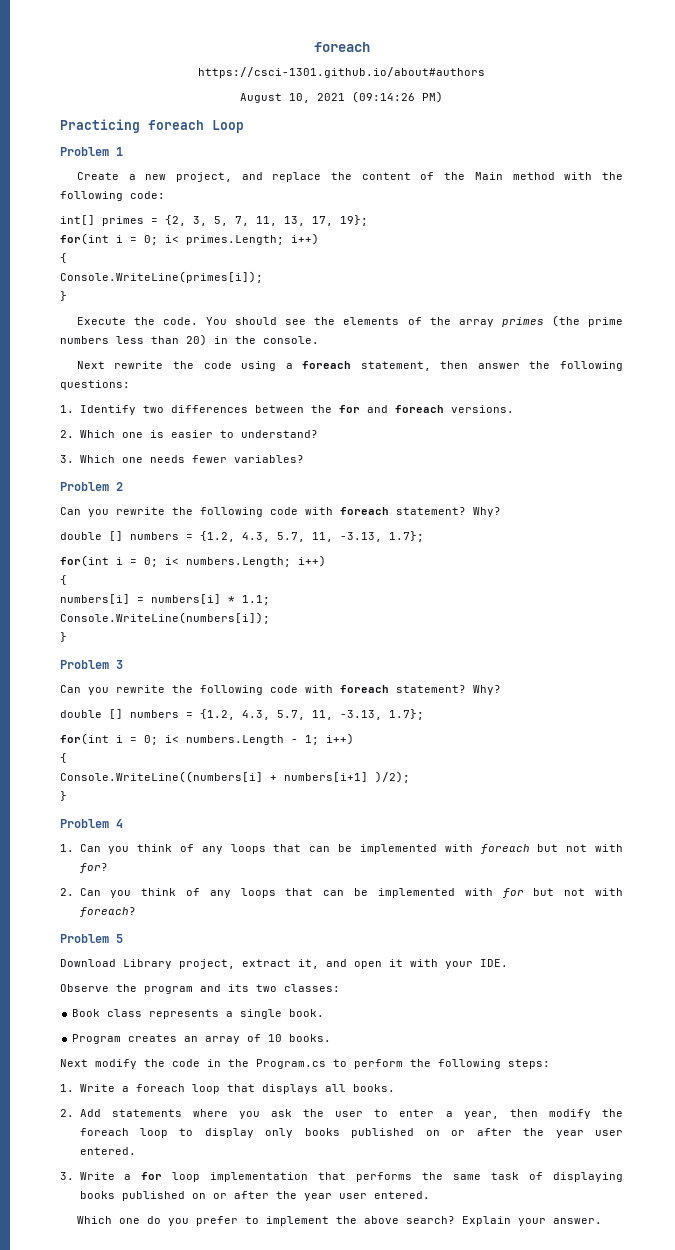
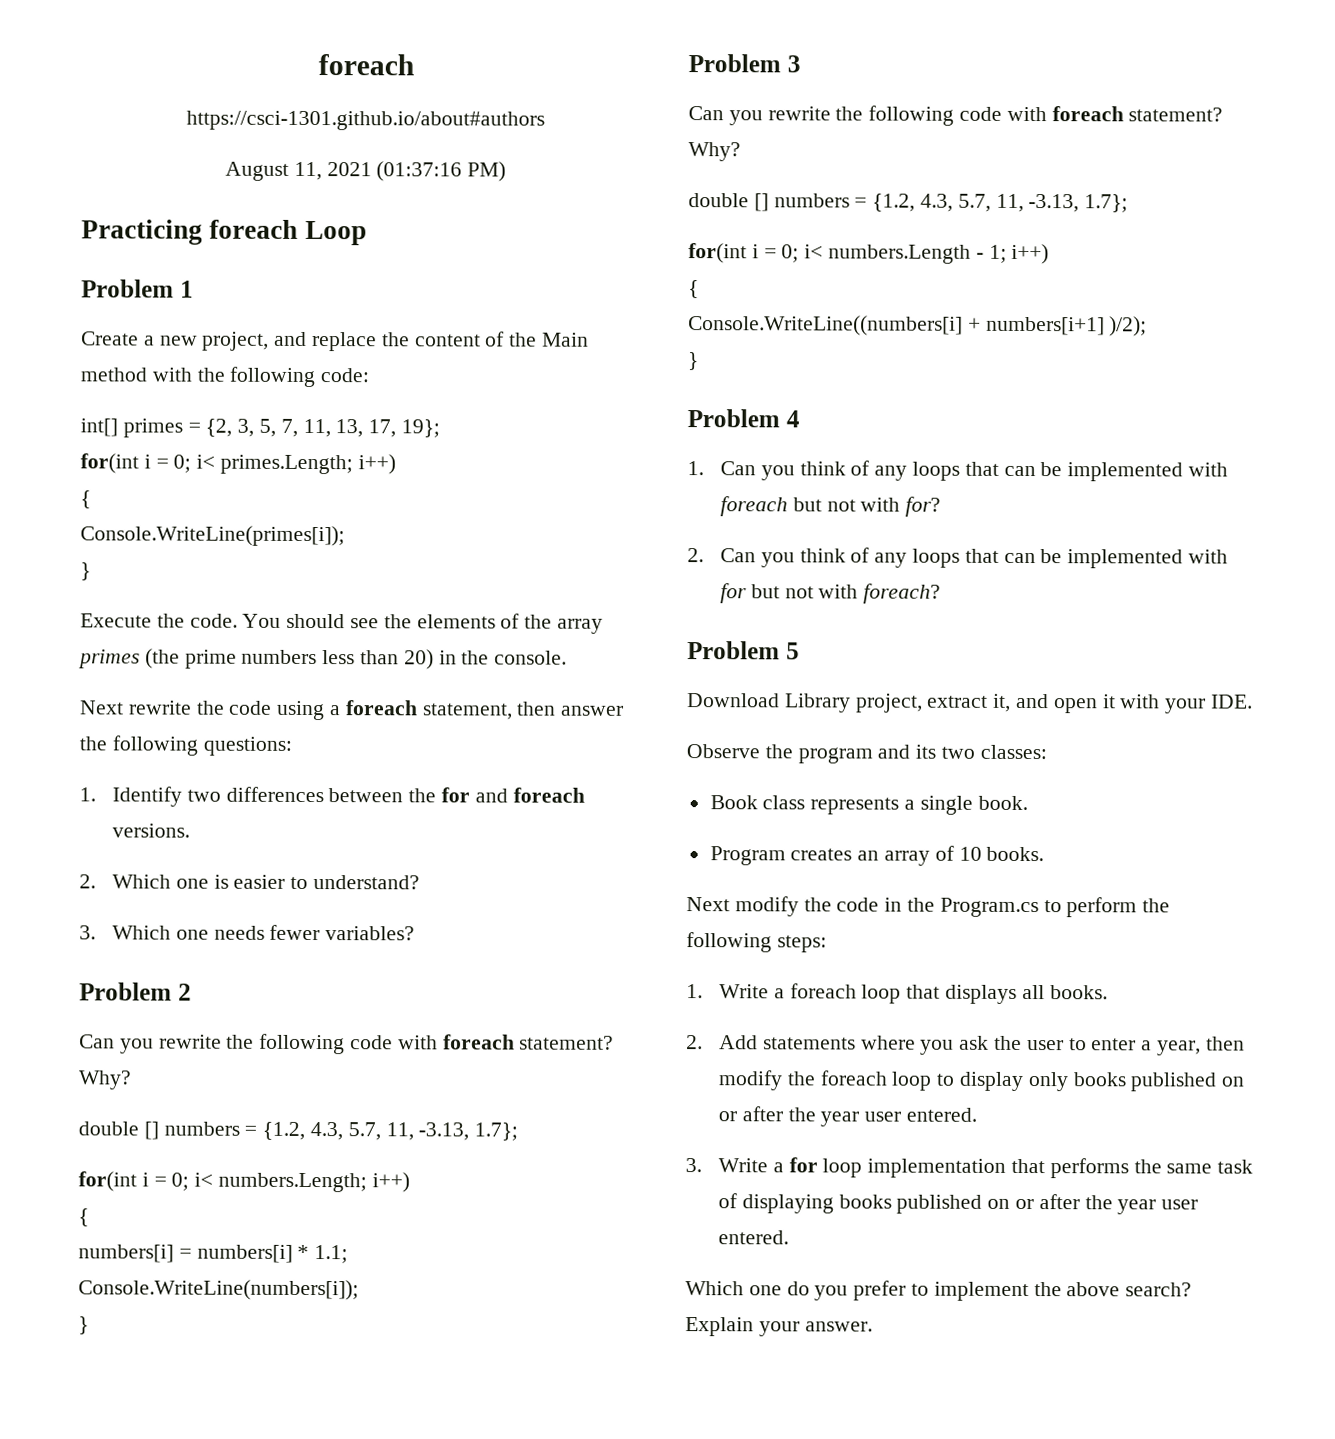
- August 10, 2021 (09:14:26 PM)
+ August 11, 2021 (01:37:16 PM)

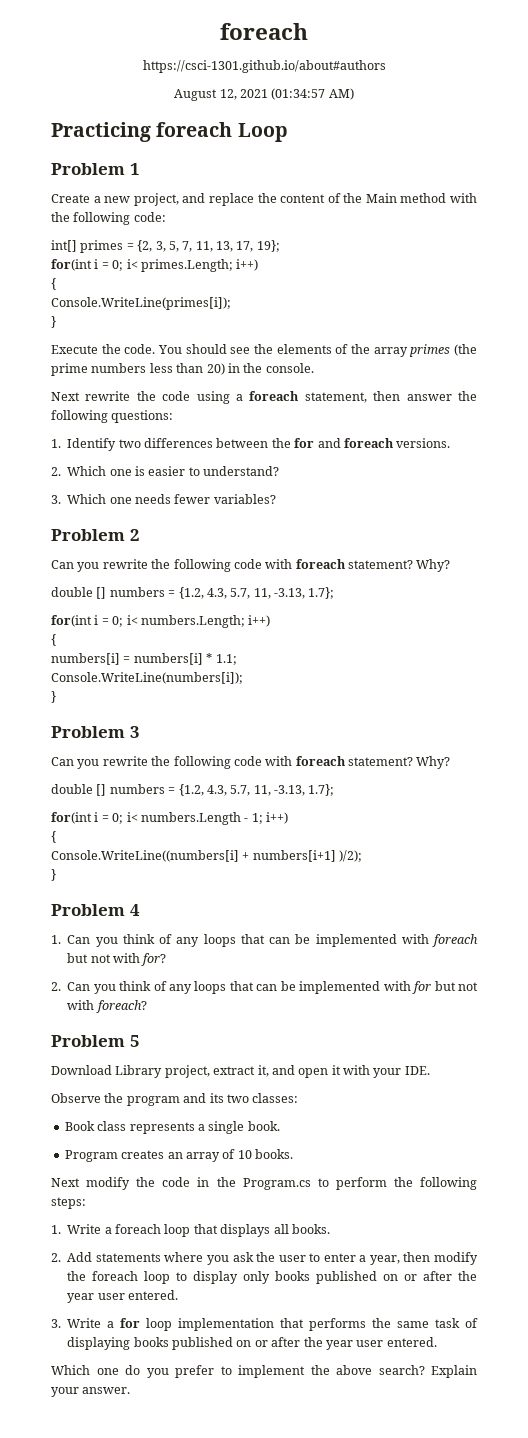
- August 11, 2021 (01:37:16 PM)
+ August 12, 2021 (01:34:57 AM)

